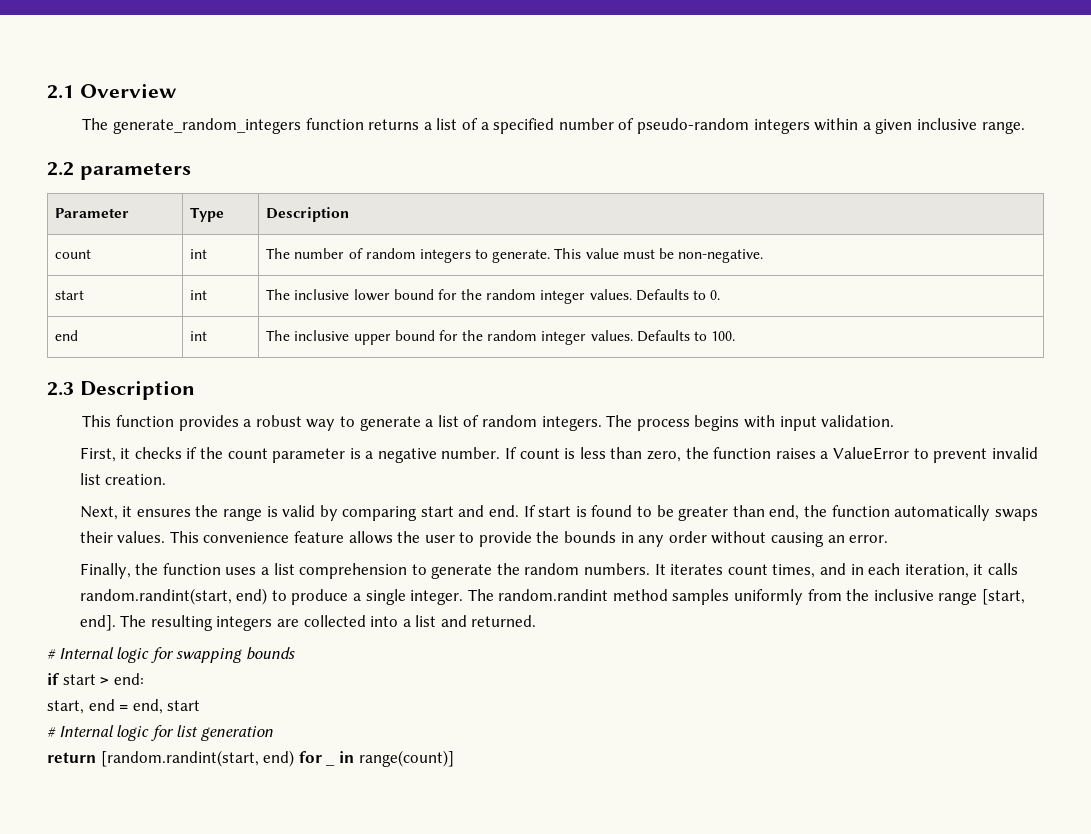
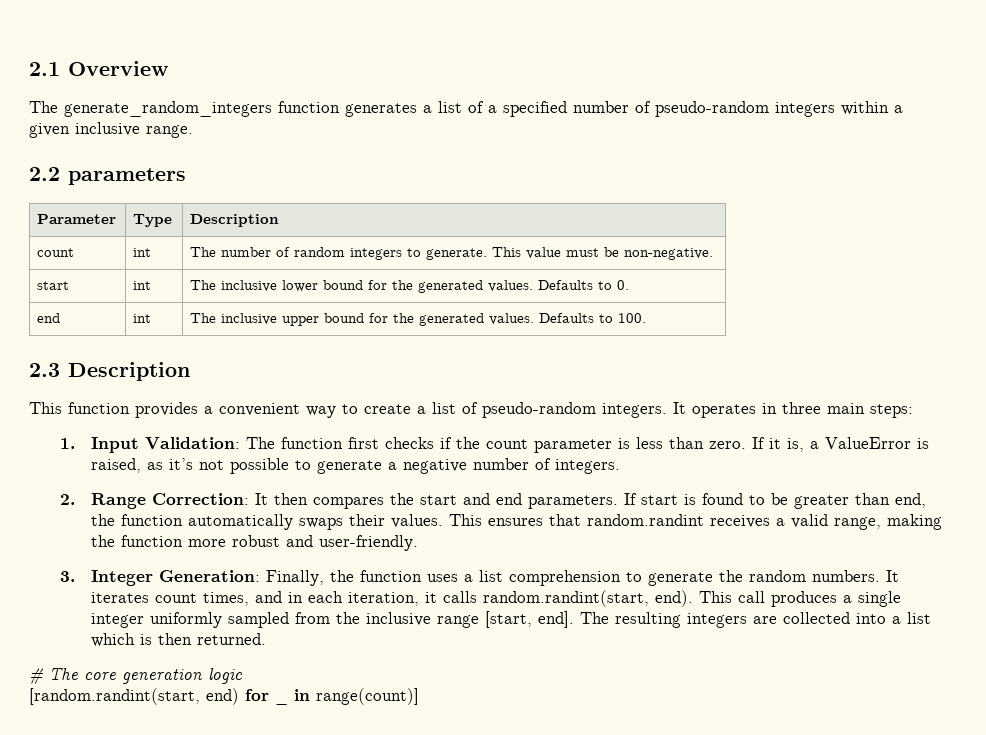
- The generate_random_integers function returns a list of a specified number of pseudo-random integers within a given inclusive range.
+ The generate_random_integers function generates a list of a specified number of pseudo-random integers within a given inclusive range.
- start | int | The inclusive lower bound for the random integer values. Defaults to 0.
+ start | int | The inclusive lower bound for the generated values. Defaults to 0.
- end | int | The inclusive upper bound for the random integer values. Defaults to 100.
+ end | int | The inclusive upper bound for the generated values. Defaults to 100.
- This function provides a robust way to generate a list of random integers. The process begins with input validation.
- First, it checks if the count parameter is a negative number. If count is less than zero, the function raises a ValueError to prevent invalid list creation.
- Next, it ensures the range is valid by comparing start and end.
+ This function provides a convenient way to create a list of pseudo-random integers. It operates in three main steps:
+ 1. Input Validation: The function first checks if the count parameter is less than zero. If it is, a ValueError is raised, as it’s not possible to generate a negative number of integers.
+ 2. Range Correction: It then compares the start and end parameters.
- This convenience feature allows the user to provide the bounds in any order without causing an error.
- Finally, the function uses a list comprehension to generate the random numbers.
+ This ensures that random.randint receives a valid range, making the function more robust and user-friendly.
+ 3. Integer Generation: Finally, the function uses a list comprehension to generate the random numbers.
- It iterates count times, and in each iteration, it calls random.randint(start, end) to produce a single integer. The random.randint method samples uniformly from the inclusive range [start, end].
+ It iterates count times, and in each iteration, it calls random.randint(start, end). This call produces a single integer uniformly sampled from the inclusive range [start, end].
- The resulting integers are collected into a list and returned.
+ The resulting integers are collected into a list which is then returned.
- # Internal logic for swapping bounds
- if start > end:
- start, end = end, start
- # Internal logic for list generation
- return [random.randint(start, end) for _ in range(count)]
+ # The core generation logic
+ [random.randint(start, end) for _ in range(count)]

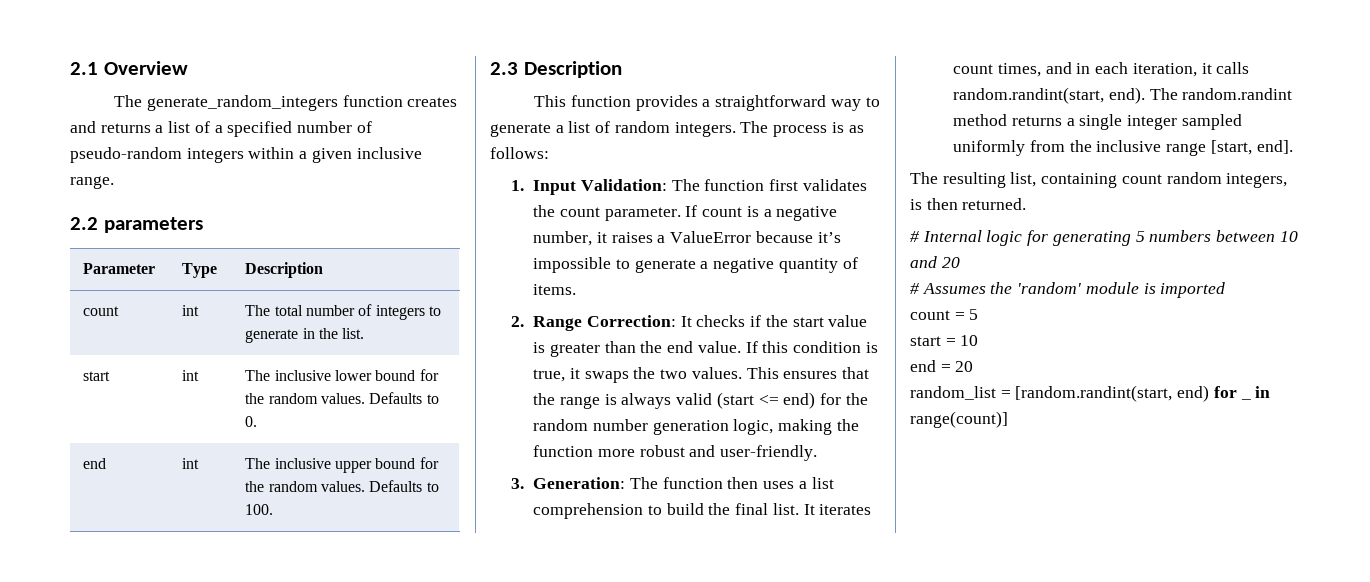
- The generate_random_integers function generates a list of a specified number of pseudo-random integers within a given inclusive range.
+ The generate_random_integers function creates and returns a list of a specified number of pseudo-random integers within a given inclusive range.
- count | int | The number of random integers to generate. This value must be non-negative.
+ count | int | The total number of integers to generate in the list.
- start | int | The inclusive lower bound for the generated values. Defaults to 0.
+ start | int | The inclusive lower bound for the random values. Defaults to 0.
- end | int | The inclusive upper bound for the generated values. Defaults to 100.
+ end | int | The inclusive upper bound for the random values. Defaults to 100.
- This function provides a convenient way to create a list of pseudo-random integers. It operates in three main steps:
+ This function provides a straightforward way to generate a list of random integers. The process is as follows:
- 1. Input Validation: The function first checks if the count parameter is less than zero. If it is, a ValueError is raised, as it’s not possible to generate a negative number of integers.
+ 1. Input Validation: The function first validates the count parameter. If count is a negative number, it raises a ValueError because it’s impossible to generate a negative quantity of items.
- 2. Range Correction: It then compares the start and end parameters. If start is found to be greater than end, the function automatically swaps their values. This ensures that random.randint receives a valid range, making the function more robust and user-friendly.
+ 2. Range Correction: It checks if the start value is greater than the end value. If this condition is true, it swaps the two values. This ensures that the range is always valid (start <= end) for the random number generation logic, making the function more robust and user-friendly.
- 3. Integer Generation: Finally, the function uses a list comprehension to generate the random numbers.
+ 3. Generation: The function then uses a list comprehension to build the final list.
- This call produces a single integer uniformly sampled from the inclusive range [start, end]. The resulting integers are collected into a list which is then returned.
- # The core generation logic
- [random.randint(start, end) for _ in range(count)]
+ The random.randint method returns a single integer sampled uniformly from the inclusive range [start, end].
+ The resulting list, containing count random integers, is then returned.
+ # Internal logic for generating 5 numbers between 10 and 20
+ # Assumes the 'random' module is imported
+ count = 5
+ start = 10
+ end = 20
+ random_list = [random.randint(start, end) for _ in range(count)]

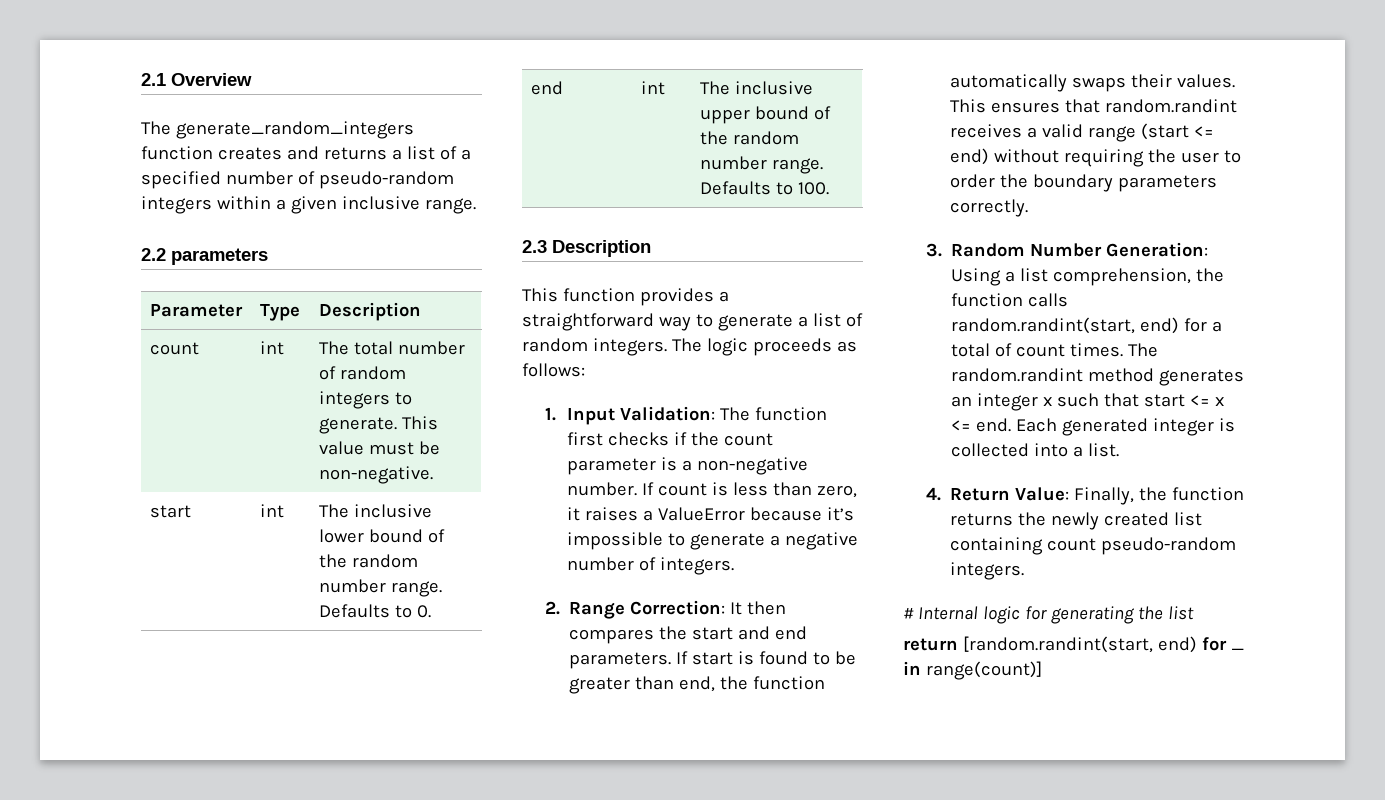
- count | int | The total number of integers to generate in the list.
+ count | int | The total number of random integers to generate. This value must be non-negative.
- start | int | The inclusive lower bound for the random values. Defaults to 0.
+ start | int | The inclusive lower bound of the random number range. Defaults to 0.
- end | int | The inclusive upper bound for the random values. Defaults to 100.
+ end | int | The inclusive upper bound of the random number range. Defaults to 100.
- The process is as follows:
+ The logic proceeds as follows:
- 1. Input Validation: The function first validates the count parameter. If count is a negative number, it raises a ValueError because it’s impossible to generate a negative quantity of items.
+ 1. Input Validation: The function first checks if the count parameter is a non-negative number. If count is less than zero, it raises a ValueError because it’s impossible to generate a negative number of integers.
- 2. Range Correction: It checks if the start value is greater than the end value. If this condition is true, it swaps the two values. This ensures that the range is always valid (start <= end) for the random number generation logic, making the function more robust and user-friendly.
- 3. Generation: The function then uses a list comprehension to build the final list. It iterates count times, and in each iteration, it calls random.randint(start, end). The random.randint method returns a single integer sampled uniformly from the inclusive range [start, end].
- The resulting list, containing count random integers, is then returned.
+ 2. Range Correction: It then compares the start and end parameters. If start is found to be greater than end, the function automatically swaps their values. This ensures that random.randint receives a valid range (start <= end) without requiring the user to order the boundary parameters correctly.
+ 3. Random Number Generation: Using a list comprehension, the function calls random.randint(start, end) for a total of count times. The random.randint method generates an integer x such that start <= x <= end. Each generated integer is collected into a list.
+ 4. Return Value: Finally, the function returns the newly created list containing count pseudo-random integers.
- # Internal logic for generating 5 numbers between 10 and 20
- # Assumes the 'random' module is imported
- count = 5
- start = 10
- end = 20
- random_list = [random.randint(start, end) for _ in range(count)]
+ # Internal logic for generating the list
+ return [random.randint(start, end) for _ in range(count)]

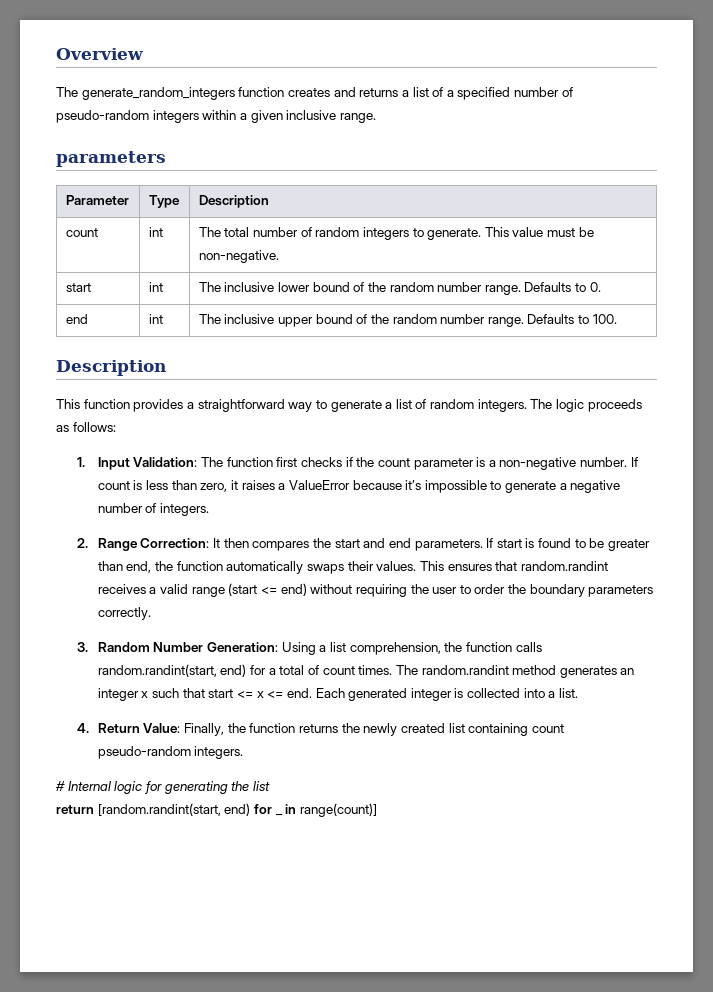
- 2.1 Overview
+ Overview
  The generate_random_integers function creates and returns a list of a specified number of pseudo-random integers within a given inclusive range.
- 2.2 parameters
+ parameters
  end | int | The inclusive upper bound of the random number range. Defaults to 100.
- 2.3 Description
+ Description

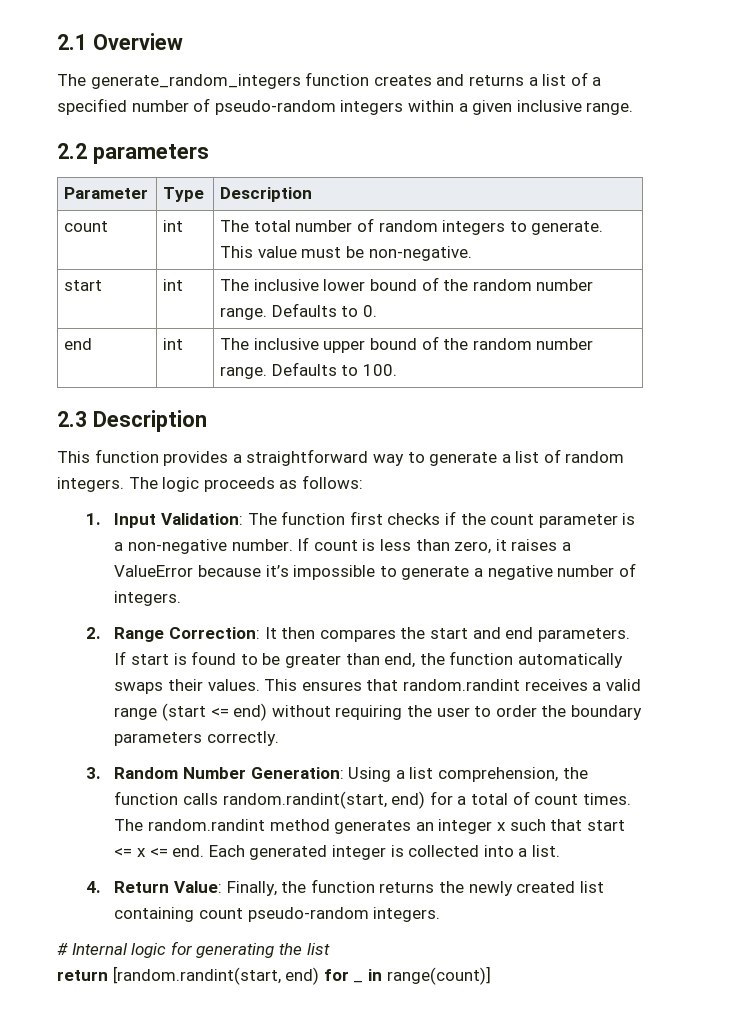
- Overview
+ 2.1 Overview
  The generate_random_integers function creates and returns a list of a specified number of pseudo-random integers within a given inclusive range.
- parameters
+ 2.2 parameters
  end | int | The inclusive upper bound of the random number range. Defaults to 100.
- Description
+ 2.3 Description

